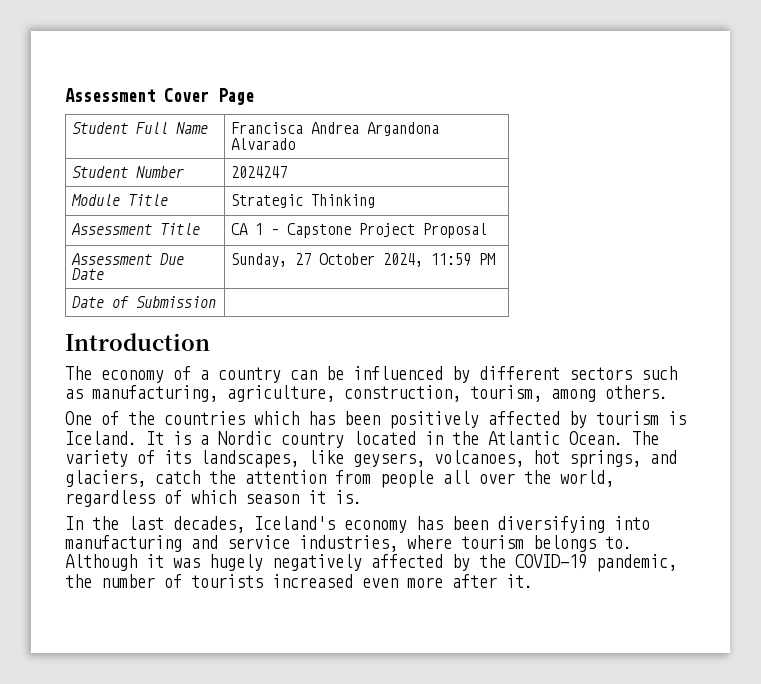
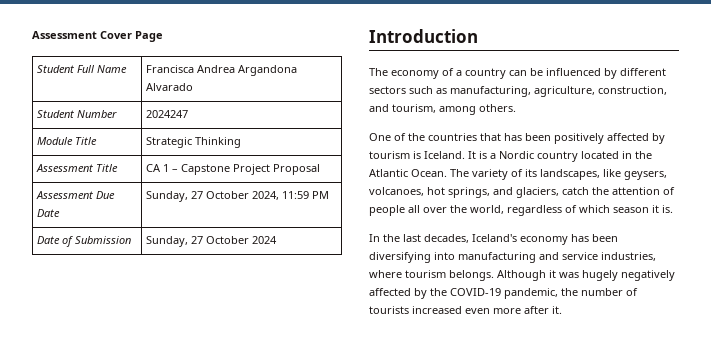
- Date of Submission |
+ Date of Submission | Sunday, 27 October 2024
- The economy of a country can be influenced by different sectors such as manufacturing, agriculture, construction, tourism, among others.
+ The economy of a country can be influenced by different sectors such as manufacturing, agriculture, construction, and tourism, among others.
- One of the countries which has been positively affected by tourism is Iceland.
+ One of the countries that has been positively affected by tourism is Iceland.
- The variety of its landscapes, like geysers, volcanoes, hot springs, and glaciers, catch the attention from people all over the world, regardless of which season it is.
+ The variety of its landscapes, like geysers, volcanoes, hot springs, and glaciers, catch the attention of people all over the world, regardless of which season it is.
- In the last decades, Iceland's economy has been diversifying into manufacturing and service industries, where tourism belongs to.
+ In the last decades, Iceland's economy has been diversifying into manufacturing and service industries, where tourism belongs.

